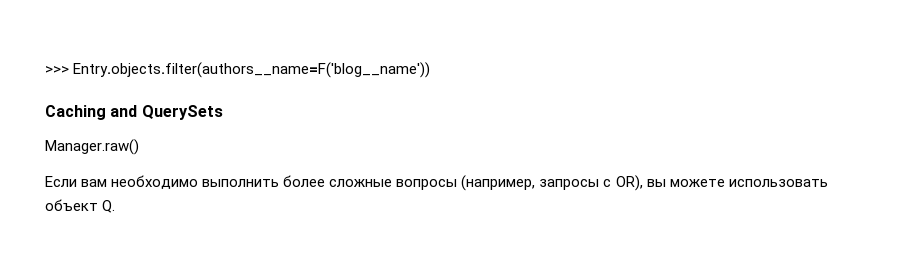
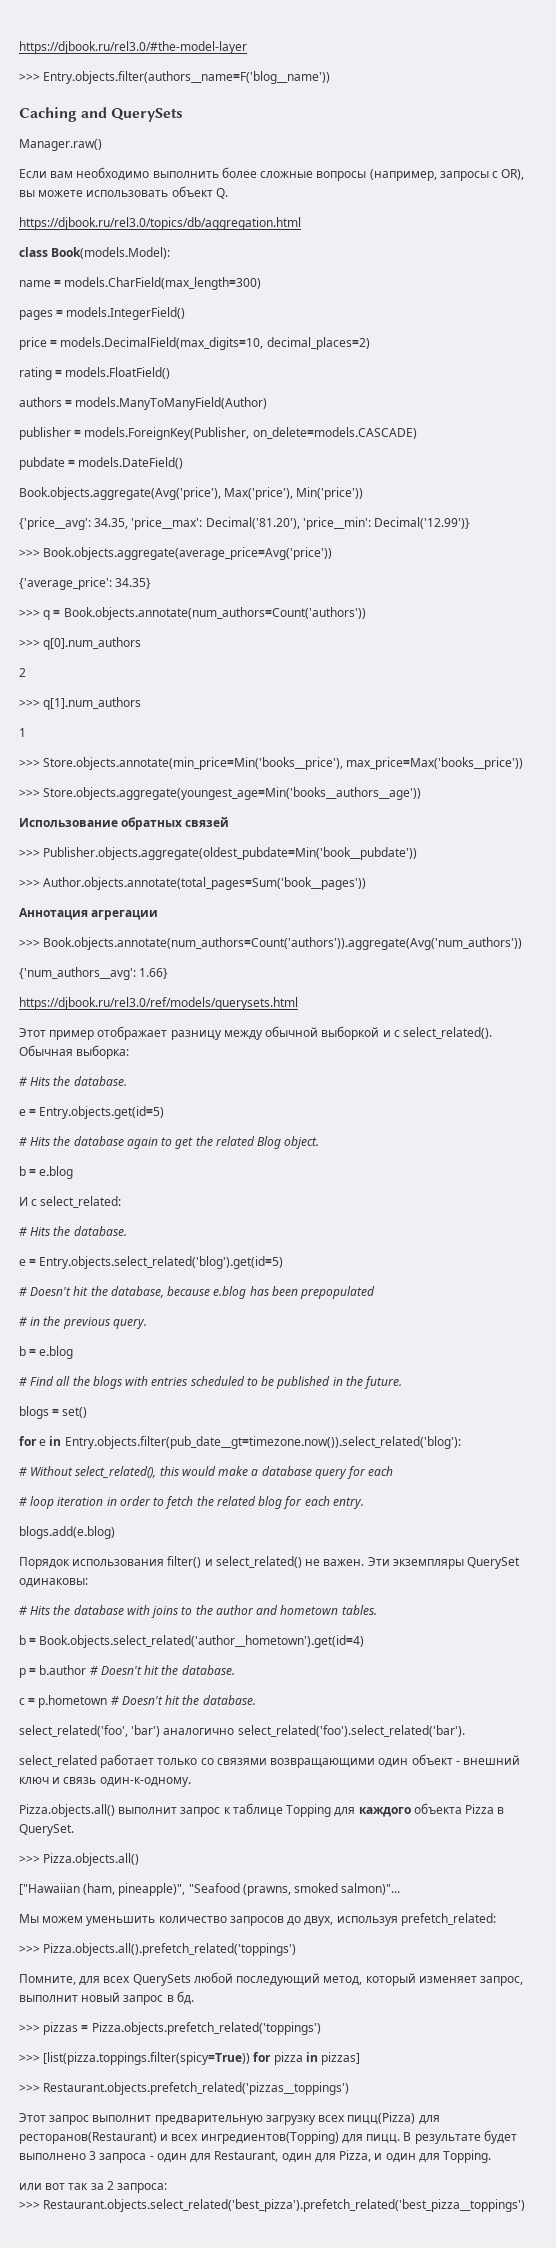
+ https://djbook.ru/rel3.0/#the-model-layer
+ https://djbook.ru/rel3.0/topics/db/aggregation.html
+ class Book(models.Model):
+ name = models.CharField(max_length=300)
+ pages = models.IntegerField()
+ price = models.DecimalField(max_digits=10, decimal_places=2)
+ rating = models.FloatField()
+ authors = models.ManyToManyField(Author)
+ publisher = models.ForeignKey(Publisher, on_delete=models.CASCADE)
+ pubdate = models.DateField()
+ Book.objects.aggregate(Avg('price'), Max('price'), Min('price'))
+ {'price__avg': 34.35, 'price__max': Decimal('81.20'), 'price__min': Decimal('12.99')}
+ >>> Book.objects.aggregate(average_price=Avg('price'))
+ {'average_price': 34.35}
+ >>> q = Book.objects.annotate(num_authors=Count('authors'))
+ >>> q[0].num_authors
+ 2
+ >>> q[1].num_authors
+ 1
+ >>> Store.objects.annotate(min_price=Min('books__price'), max_price=Max('books__price'))
+ >>> Store.objects.aggregate(youngest_age=Min('books__authors__age'))
+ Использование обратных связей
+ >>> Publisher.objects.aggregate(oldest_pubdate=Min('book__pubdate'))
+ >>> Author.objects.annotate(total_pages=Sum('book__pages'))
+ Аннотация агрегации
+ >>> Book.objects.annotate(num_authors=Count('authors')).aggregate(Avg('num_authors'))
+ {'num_authors__avg': 1.66}
+ https://djbook.ru/rel3.0/ref/models/querysets.html
+ Этот пример отображает разницу между обычной выборкой и с select_related(). Обычная выборка:
+ # Hits the database.
+ e = Entry.objects.get(id=5)
+ # Hits the database again to get the related Blog object.
+ b = e.blog
+ И с select_related:
+ # Hits the database.
+ e = Entry.objects.select_related('blog').get(id=5)
+ # Doesn't hit the database, because e.blog has been prepopulated
+ # in the previous query.
+ b = e.blog
+ # Find all the blogs with entries scheduled to be published in the future.
+ blogs = set()
+ for e in Entry.objects.filter(pub_date__gt=timezone.now()).select_related('blog'):
+ # Without select_related(), this would make a database query for each
+ # loop iteration in order to fetch the related blog for each entry.
+ blogs.add(e.blog)
+ Порядок использования filter() и select_related() не важен. Эти экземпляры QuerySet одинаковы:
+ # Hits the database with joins to the author and hometown tables.
+ b = Book.objects.select_related('author__hometown').get(id=4)
+ p = b.author # Doesn't hit the database.
+ c = p.hometown # Doesn't hit the database.
+ select_related('foo', 'bar') аналогично select_related('foo').select_related('bar').
+ select_related работает только со связями возвращающими один объект - внешний ключ и связь один-к-одному.
+ Pizza.objects.all() выполнит запрос к таблице Topping для каждого объекта Pizza в QuerySet.
+ >>> Pizza.objects.all()
+ ["Hawaiian (ham, pineapple)", "Seafood (prawns, smoked salmon)"...
+ Мы можем уменьшить количество запросов до двух, используя prefetch_related:
+ >>> Pizza.objects.all().prefetch_related('toppings')
+ Помните, для всех QuerySets любой последующий метод, который изменяет запрос, выполнит новый запрос в бд.
+ >>> pizzas = Pizza.objects.prefetch_related('toppings')
+ >>> [list(pizza.toppings.filter(spicy=True)) for pizza in pizzas]
+ >>> Restaurant.objects.prefetch_related('pizzas__toppings')
+ Этот запрос выполнит предварительную загрузку всех пицц(Pizza) для ресторанов(Restaurant) и всех ингредиентов(Topping) для пицц. В результате будет выполнено 3 запроса - один для Restaurant, один для Pizza, и один для Topping.
+ или вот так за 2 запроса:
+ >>> Restaurant.objects.select_related('best_pizza').prefetch_related('best_pizza__toppings')

